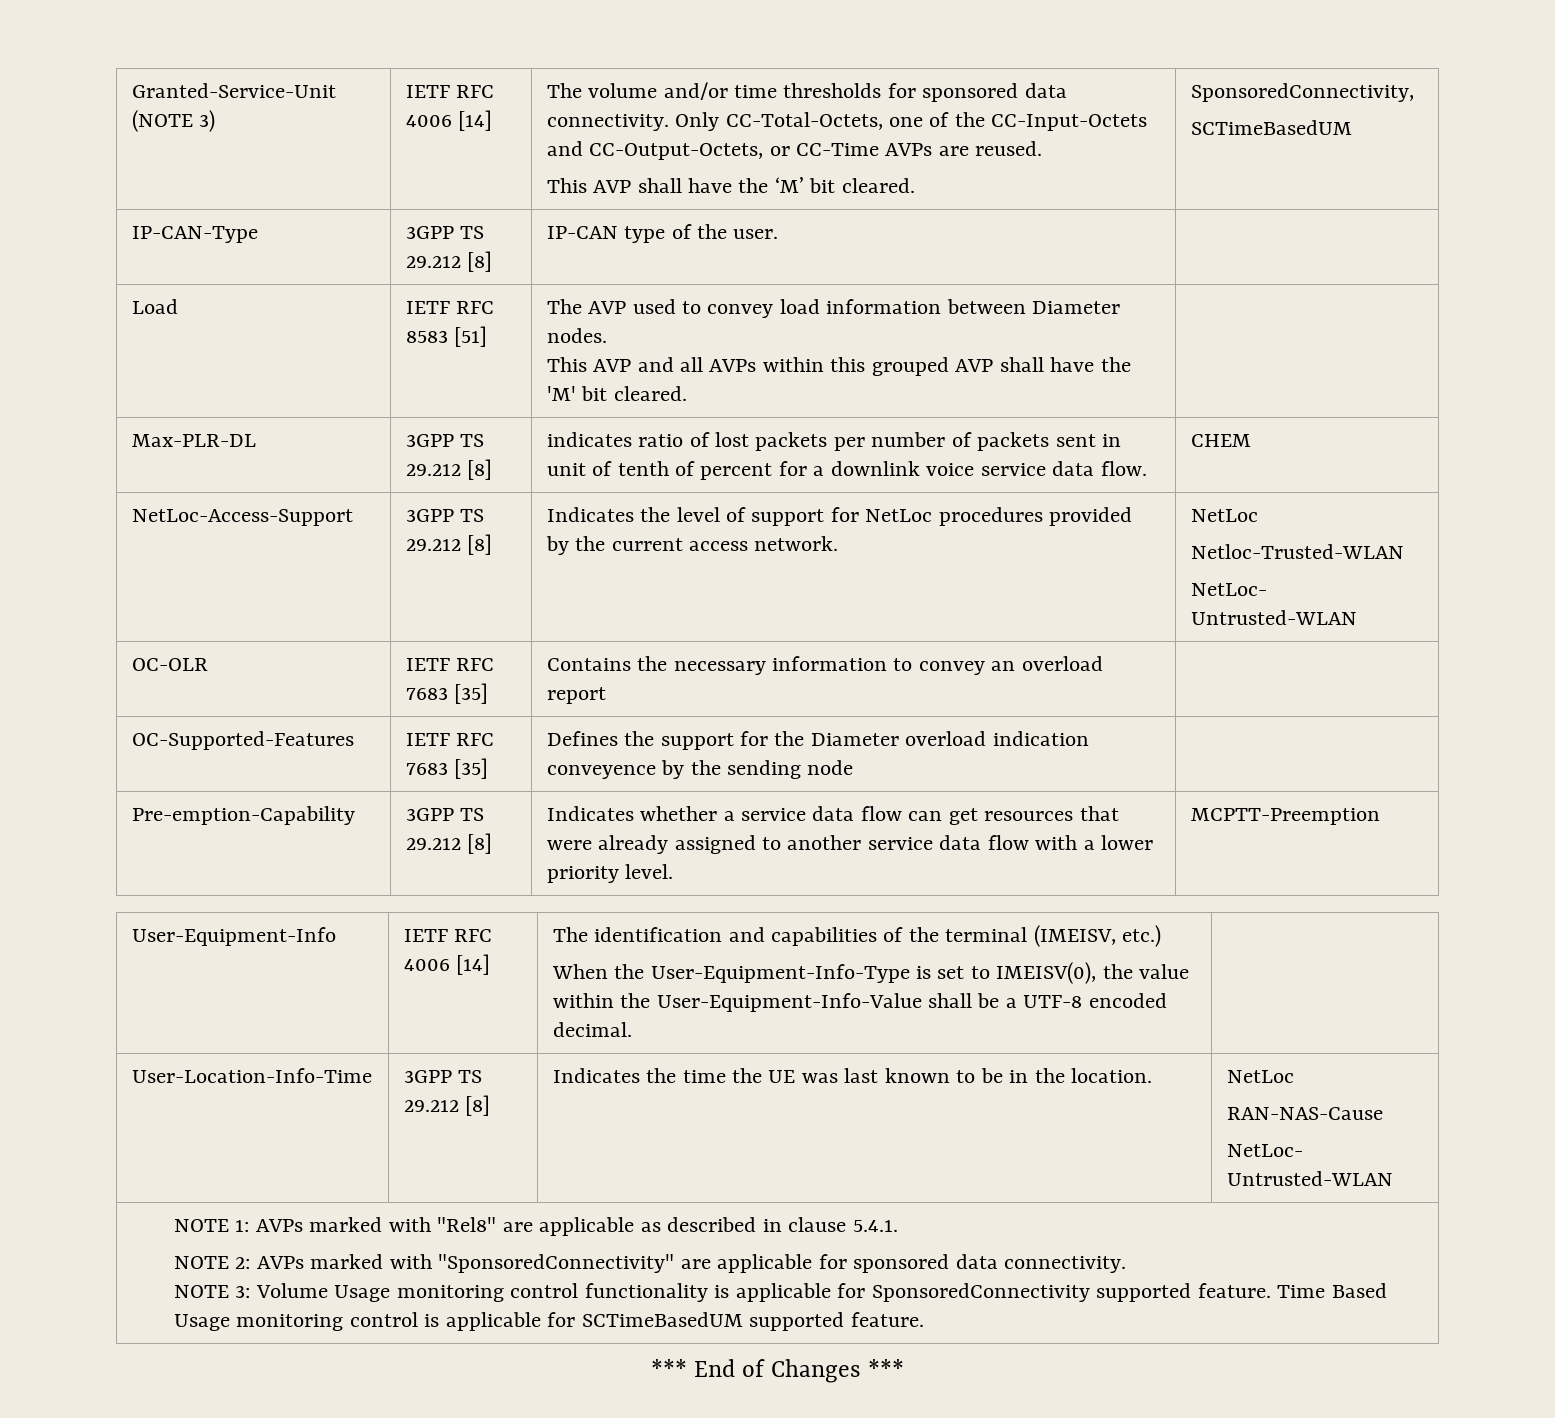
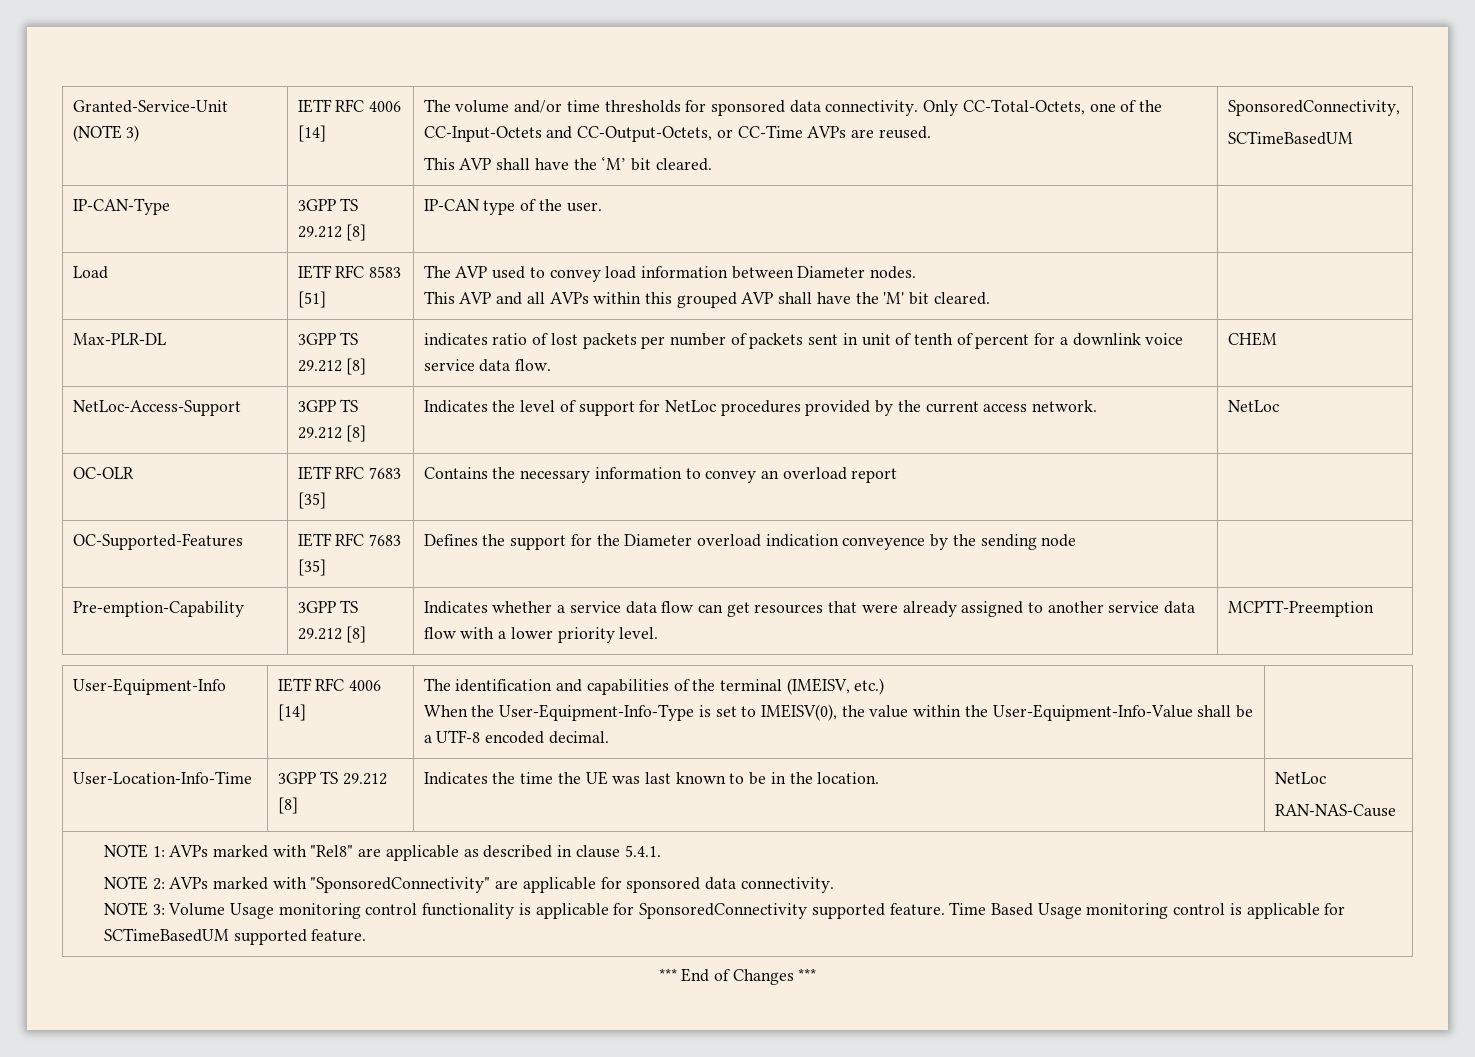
  NetLoc-Access-Support | 3GPP TS 29.212 [8] | Indicates the level of support for NetLoc procedures provided by the current access network. | NetLoc
- Netloc-Trusted-WLAN
- NetLoc- Untrusted-WLAN
  User-Location-Info-Time | 3GPP TS 29.212 [8] | Indicates the time the UE was last known to be in the location. | NetLoc
  RAN-NAS-Cause
- NetLoc- Untrusted-WLAN

